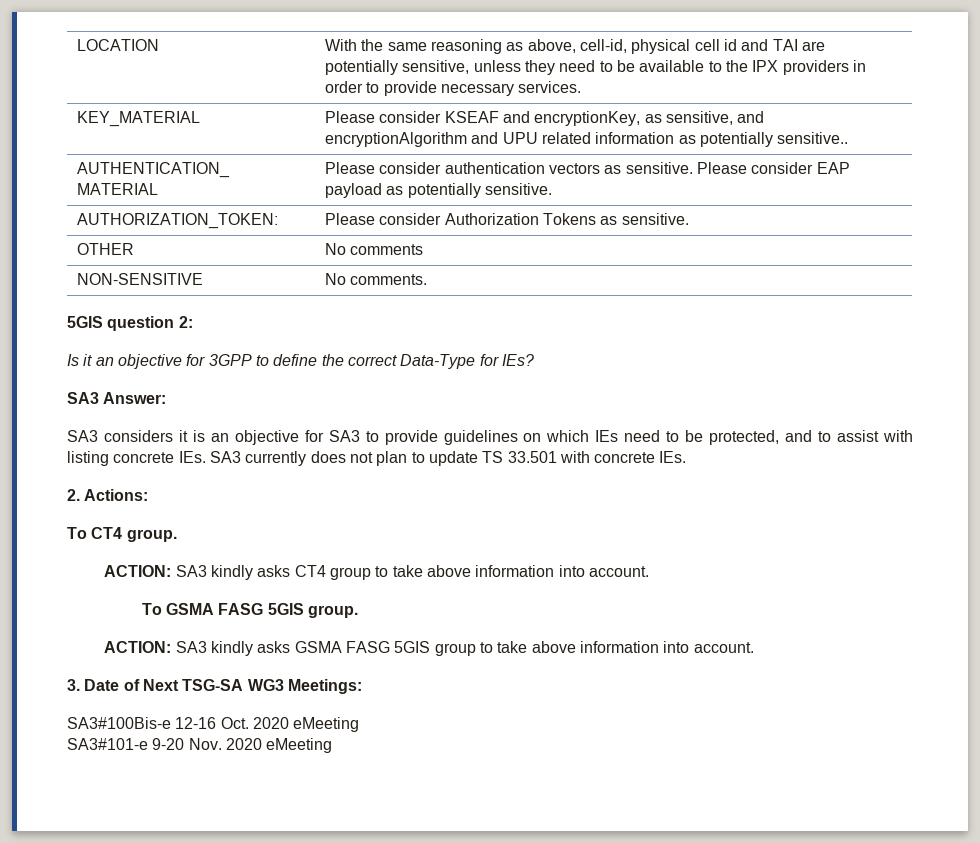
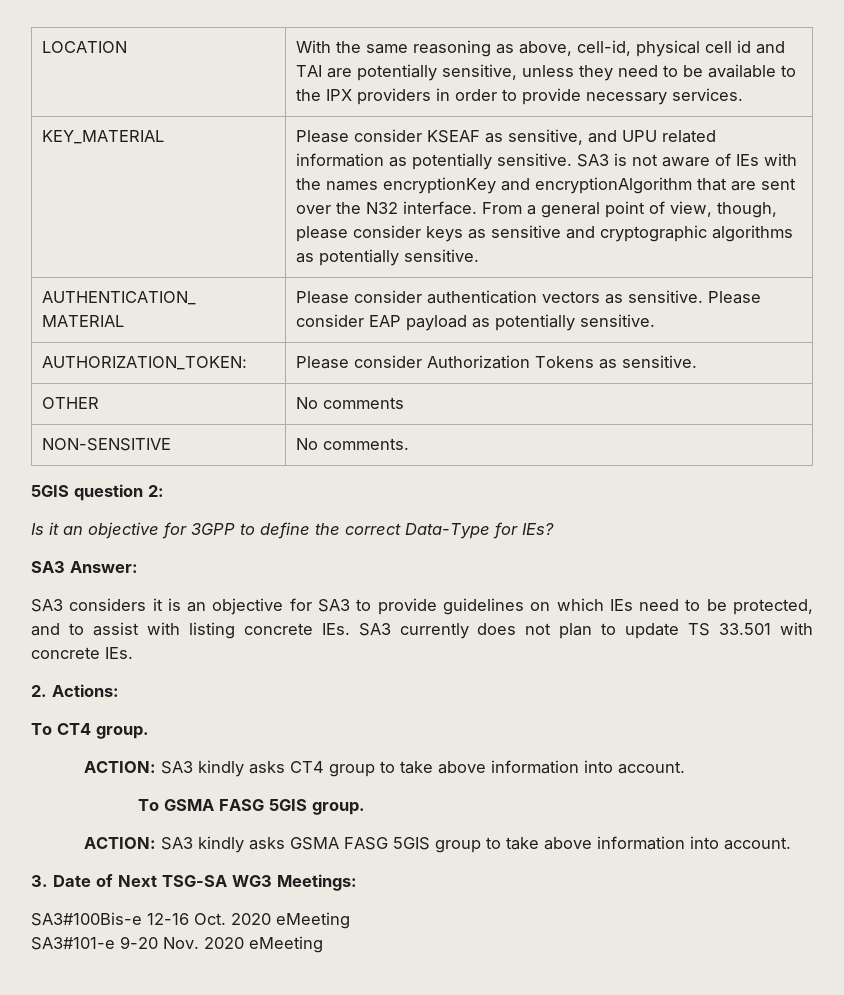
- Please consider KSEAF and encryptionKey, as sensitive, and encryptionAlgorithm and UPU related information as potentially sensitive..
+ Please consider KSEAF as sensitive, and UPU related information as potentially sensitive. SA3 is not aware of IEs with the names encryptionKey and encryptionAlgorithm that are sent over the N32 interface. From a general point of view, though, please consider keys as sensitive and cryptographic algorithms as potentially sensitive.

